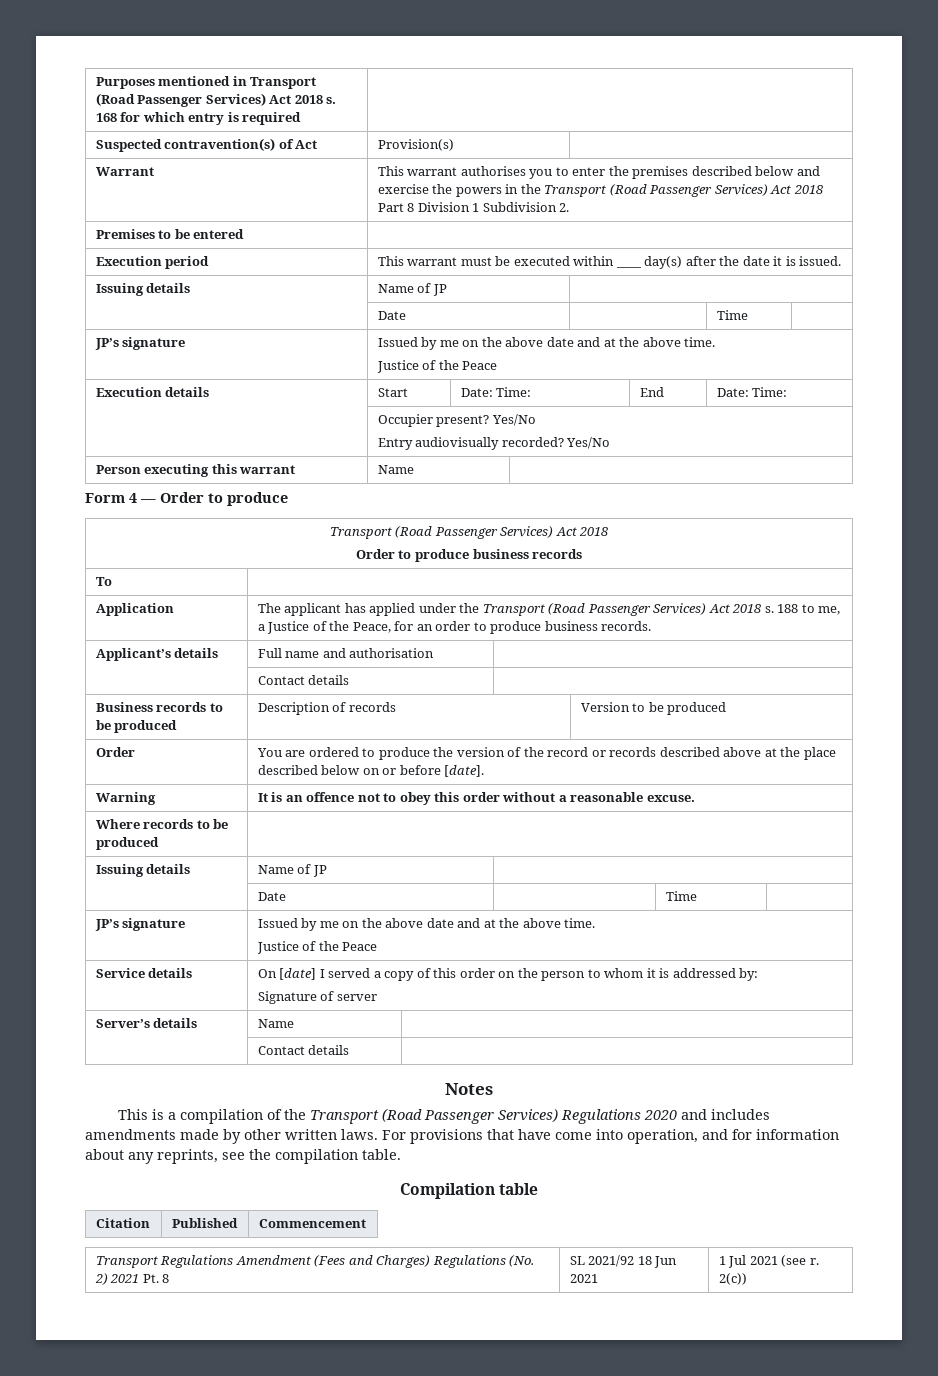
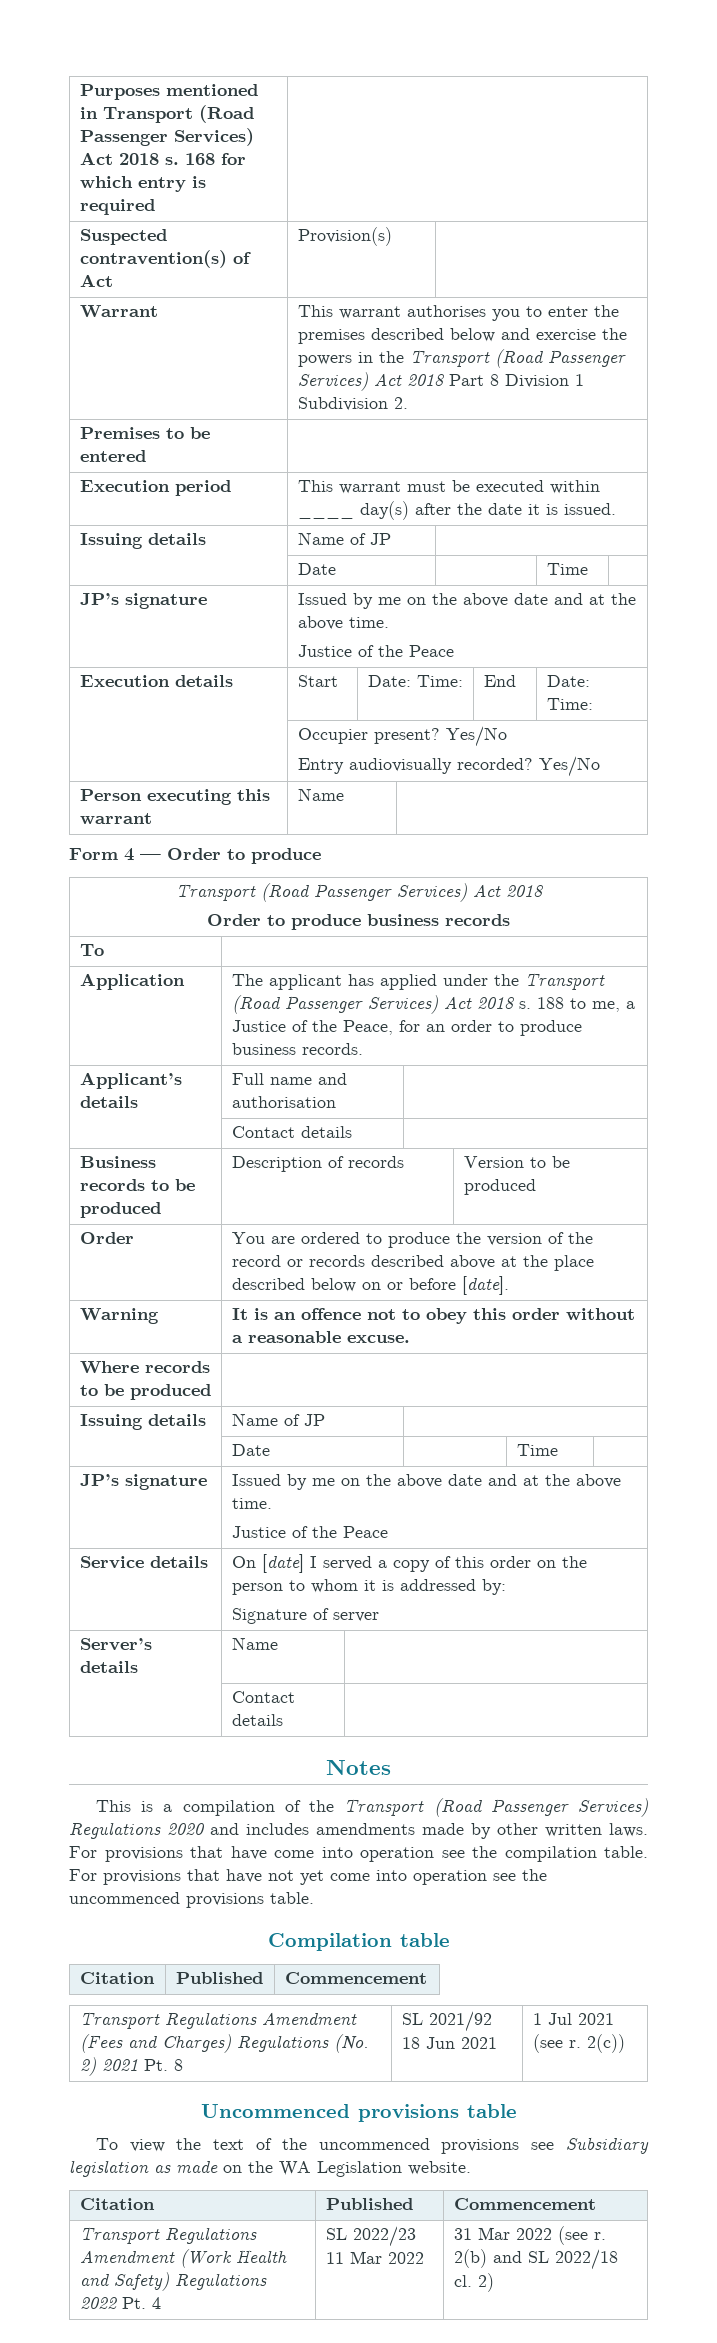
- For provisions that have come into operation, and for information about any reprints, see the compilation table.
+ For provisions that have come into operation see the compilation table. For provisions that have not yet come into operation see the uncommenced provisions table.
+ Uncommenced provisions table
+ To view the text of the uncommenced provisions see Subsidiary legislation as made on the WA Legislation website.
+ Citation | Published | Commencement
+ Transport Regulations Amendment (Work Health and Safety) Regulations 2022 Pt. 4 | SL 2022/23 11 Mar 2022 | 31 Mar 2022 (see r. 2(b) and SL 2022/18 cl. 2)

